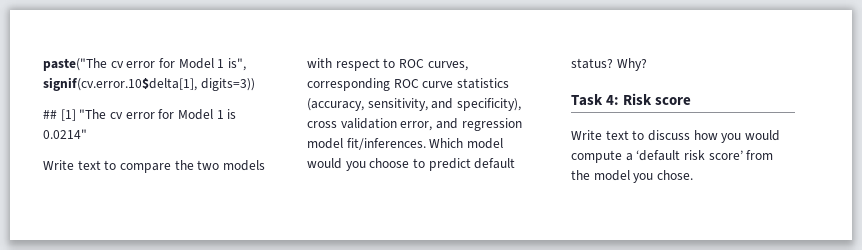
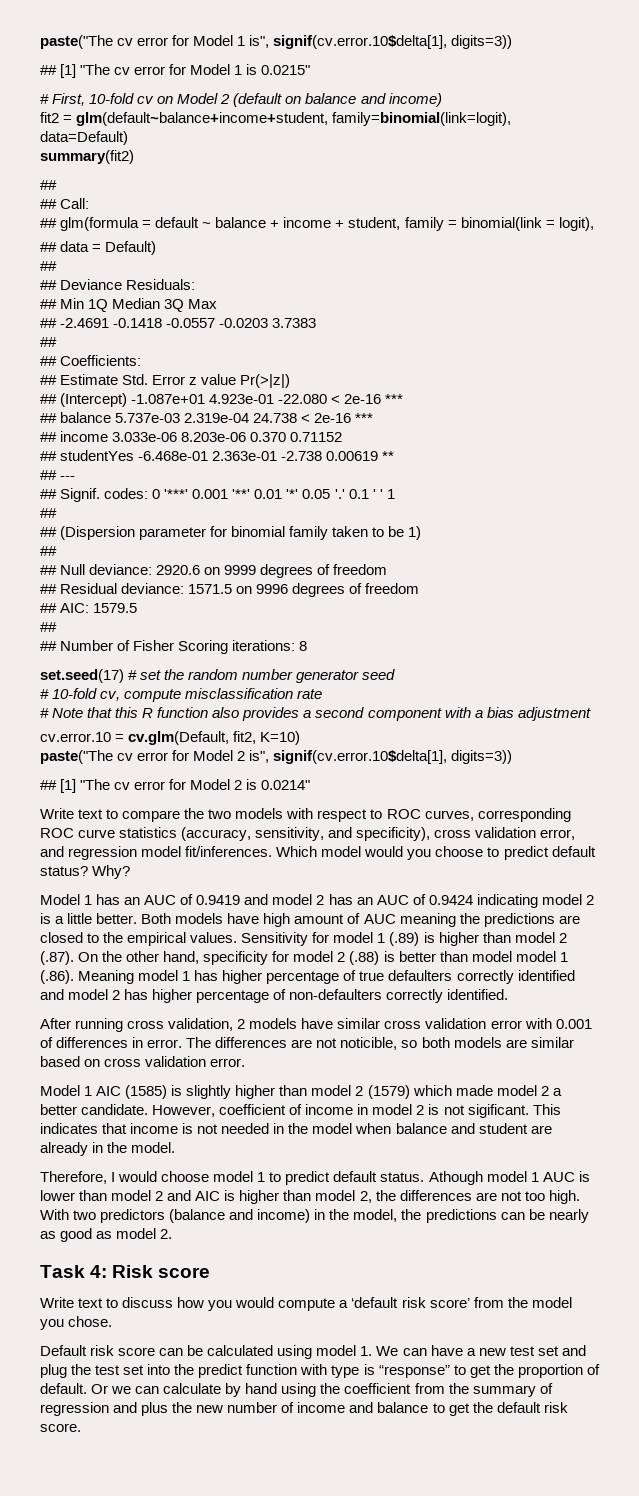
- ## [1] "The cv error for Model 1 is 0.0214"
+ ## [1] "The cv error for Model 1 is 0.0215"
+ # First, 10-fold cv on Model 2 (default on balance and income)
+ fit2 = glm(default~balance+income+student, family=binomial(link=logit), data=Default)
+ summary(fit2)
+ ##
+ ## Call:
+ ## glm(formula = default ~ balance + income + student, family = binomial(link = logit),
+ ## data = Default)
+ ##
+ ## Deviance Residuals:
+ ## Min 1Q Median 3Q Max
+ ## -2.4691 -0.1418 -0.0557 -0.0203 3.7383
+ ##
+ ## Coefficients:
+ ## Estimate Std. Error z value Pr(>|z|)
+ ## (Intercept) -1.087e+01 4.923e-01 -22.080 < 2e-16 ***
+ ## balance 5.737e-03 2.319e-04 24.738 < 2e-16 ***
+ ## income 3.033e-06 8.203e-06 0.370 0.71152
+ ## studentYes -6.468e-01 2.363e-01 -2.738 0.00619 **
+ ## ---
+ ## Signif. codes: 0 '***' 0.001 '**' 0.01 '*' 0.05 '.' 0.1 ' ' 1
+ ##
+ ## (Dispersion parameter for binomial family taken to be 1)
+ ##
+ ## Null deviance: 2920.6 on 9999 degrees of freedom
+ ## Residual deviance: 1571.5 on 9996 degrees of freedom
+ ## AIC: 1579.5
+ ##
+ ## Number of Fisher Scoring iterations: 8
+ set.seed(17) # set the random number generator seed
+ # 10-fold cv, compute misclassification rate
+ # Note that this R function also provides a second component with a bias adjustment
+ cv.error.10 = cv.glm(Default, fit2, K=10)
+ paste("The cv error for Model 2 is", signif(cv.error.10$delta[1], digits=3))
+ ## [1] "The cv error for Model 2 is 0.0214"
+ Model 1 has an AUC of 0.9419 and model 2 has an AUC of 0.9424 indicating model 2 is a little better. Both models have high amount of AUC meaning the predictions are closed to the empirical values. Sensitivity for model 1 (.89) is higher than model 2 (.87). On the other hand, specificity for model 2 (.88) is better than model model 1 (.86). Meaning model 1 has higher percentage of true defaulters correctly identified and model 2 has higher percentage of non-defaulters correctly identified.
+ After running cross validation, 2 models have similar cross validation error with 0.001 of differences in error. The differences are not noticible, so both models are similar based on cross validation error.
+ Model 1 AIC (1585) is slightly higher than model 2 (1579) which made model 2 a better candidate. However, coefficient of income in model 2 is not sigificant. This indicates that income is not needed in the model when balance and student are already in the model.
+ Therefore, I would choose model 1 to predict default status. Athough model 1 AUC is lower than model 2 and AIC is higher than model 2, the differences are not too high. With two predictors (balance and income) in the model, the predictions can be nearly as good as model 2.
+ Default risk score can be calculated using model 1. We can have a new test set and plug the test set into the predict function with type is “response” to get the proportion of default. Or we can calculate by hand using the coefficient from the summary of regression and plus the new number of income and balance to get the default risk score.

